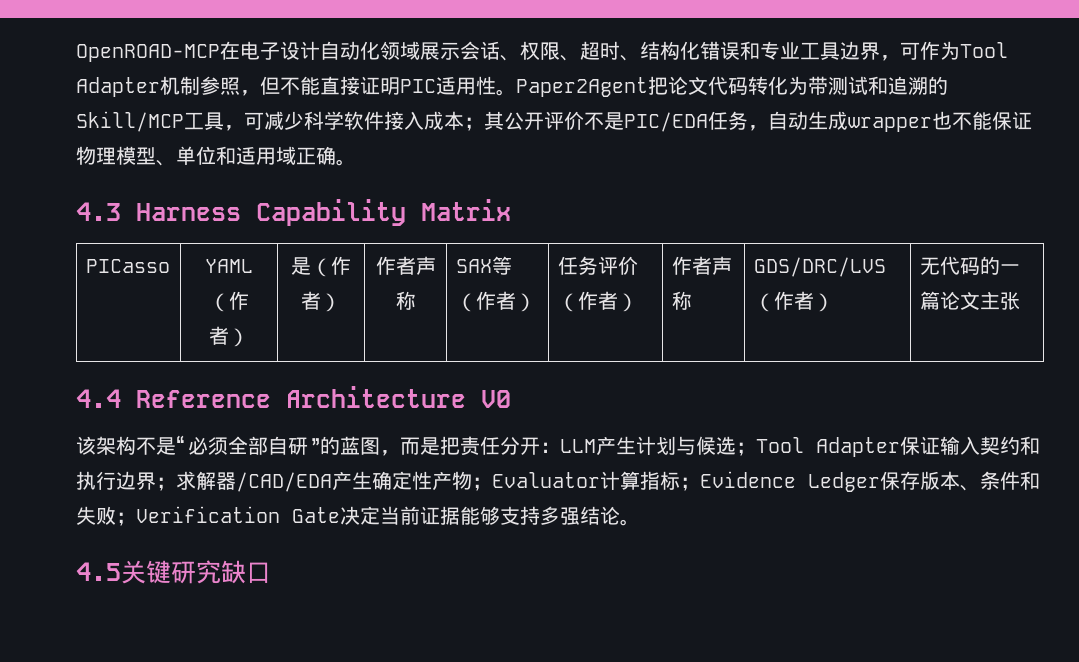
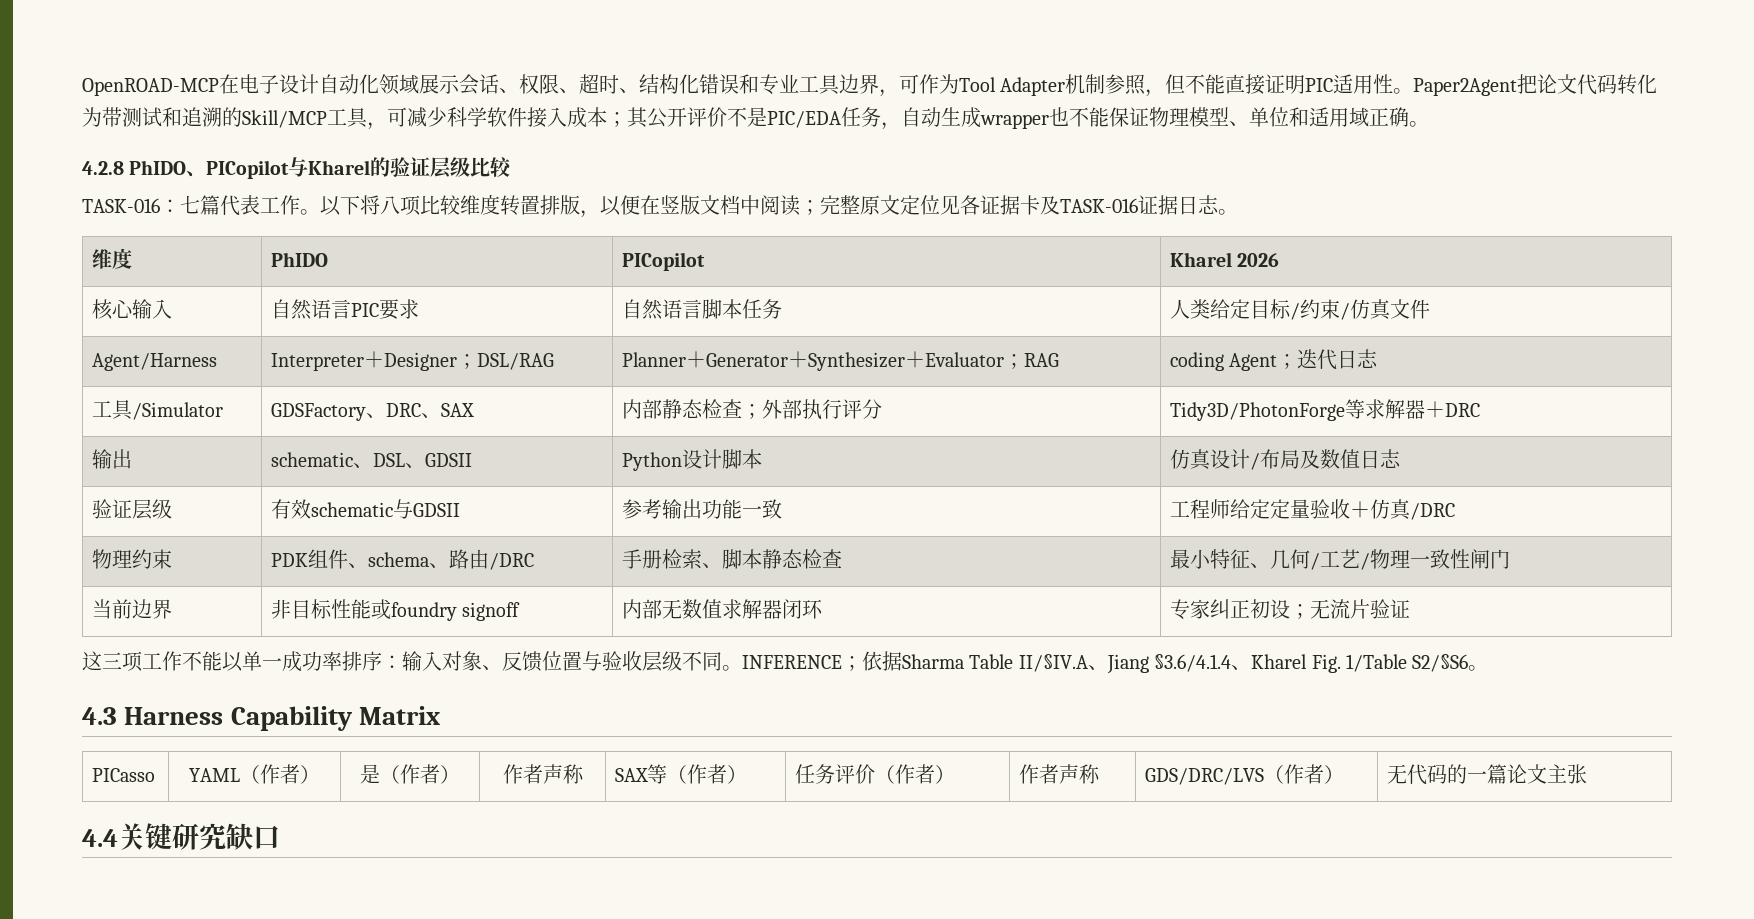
+ 4.2.8 PhIDO、PICopilot与Kharel的验证层级比较
+ TASK-016：七篇代表工作。以下将八项比较维度转置排版，以便在竖版文档中阅读；完整原文定位见各证据卡及TASK-016证据日志。
+ 维度 | PhIDO | PICopilot | Kharel 2026
+ 核心输入 | 自然语言PIC要求 | 自然语言脚本任务 | 人类给定目标/约束/仿真文件
+ Agent/Harness | Interpreter＋Designer；DSL/RAG | Planner＋Generator＋Synthesizer＋Evaluator；RAG | coding Agent；迭代日志
+ 工具/Simulator | GDSFactory、DRC、SAX | 内部静态检查；外部执行评分 | Tidy3D/PhotonForge等求解器＋DRC
+ 输出 | schematic、DSL、GDSII | Python设计脚本 | 仿真设计/布局及数值日志
+ 验证层级 | 有效schematic与GDSII | 参考输出功能一致 | 工程师给定定量验收＋仿真/DRC
+ 物理约束 | PDK组件、schema、路由/DRC | 手册检索、脚本静态检查 | 最小特征、几何/工艺/物理一致性闸门
+ 当前边界 | 非目标性能或foundry signoff | 内部无数值求解器闭环 | 专家纠正初设；无流片验证
+ 这三项工作不能以单一成功率排序：输入对象、反馈位置与验收层级不同。INFERENCE；依据Sharma Table II/§IV.A、Jiang §3.6/4.1.4、Kharel Fig. 1/Table S2/§S6。
- 4.4 Reference Architecture V0
- 该架构不是“必须全部自研”的蓝图，而是把责任分开：LLM产生计划与候选；Tool Adapter保证输入契约和执行边界；求解器/CAD/EDA产生确定性产物；Evaluator计算指标；Evidence Ledger保存版本、条件和失败；Verification Gate决定当前证据能够支持多强结论。
- 4.5关键研究缺口
+ 4.4关键研究缺口

